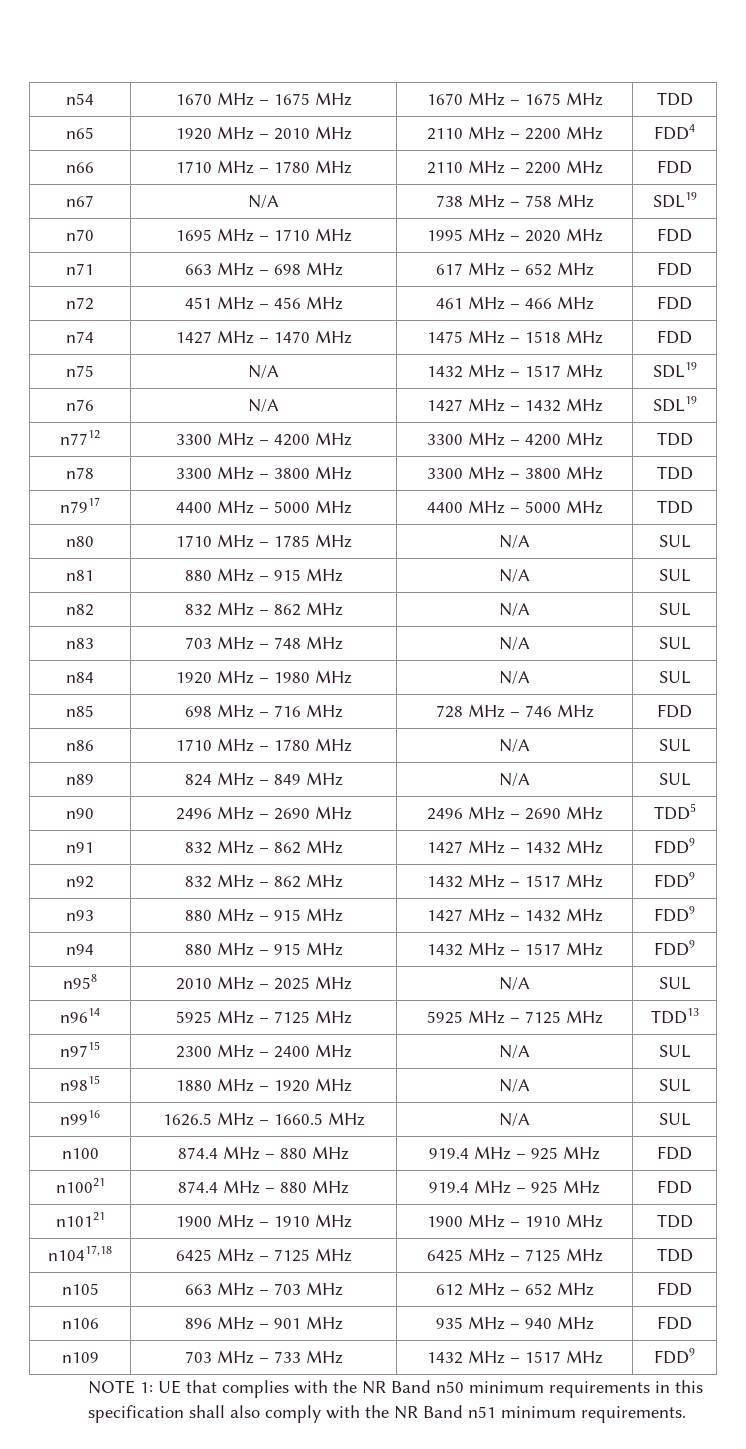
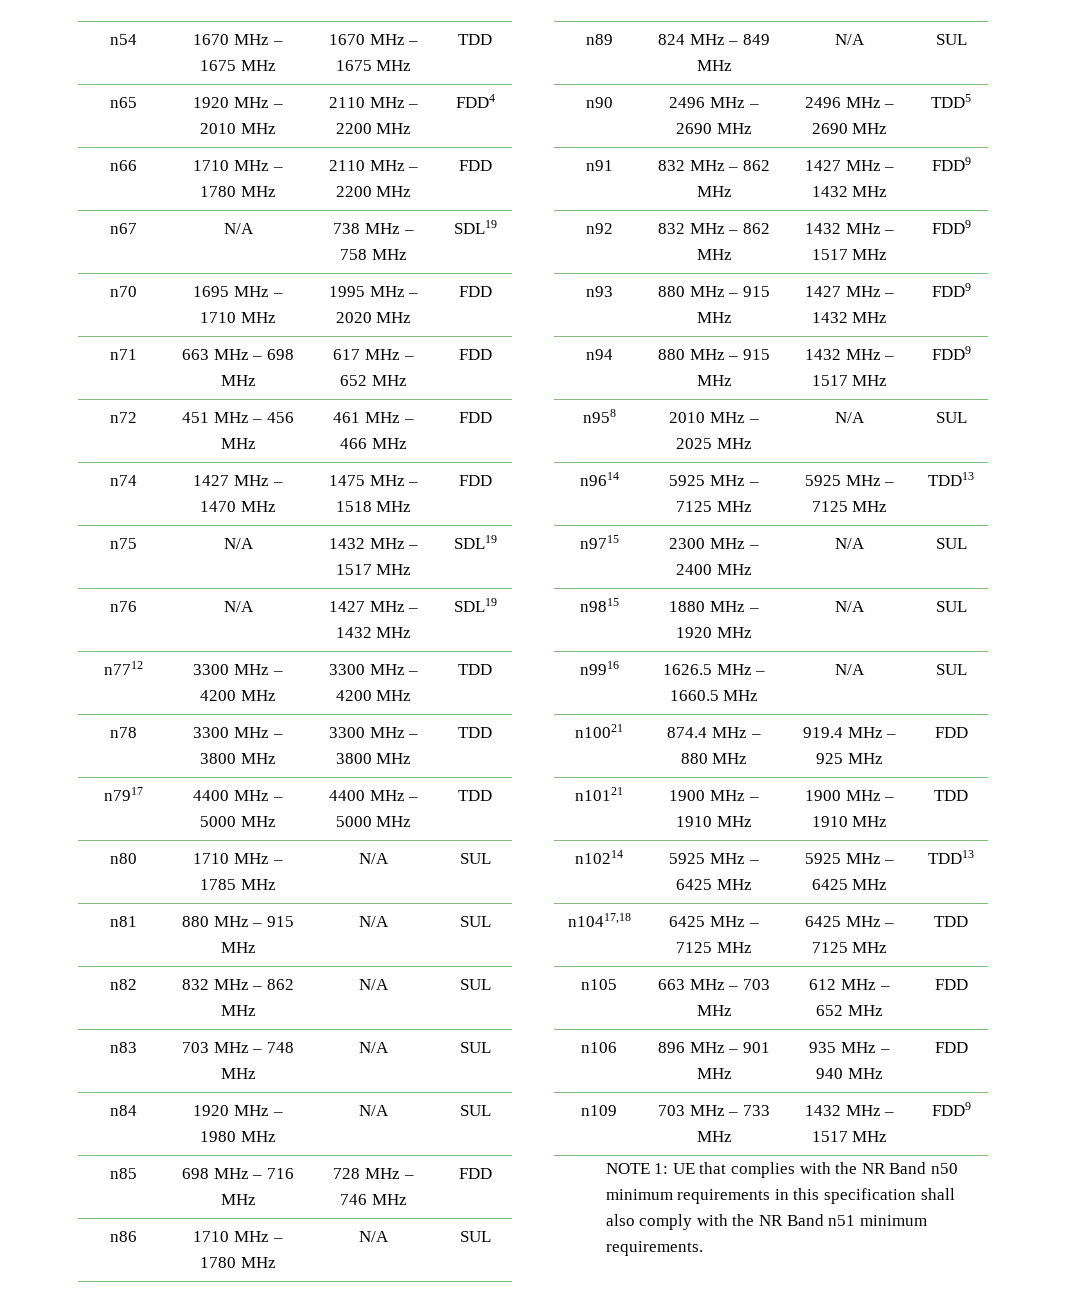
- n100 | 874.4 MHz – 880 MHz | 919.4 MHz – 925 MHz | FDD
+ n10214 | 5925 MHz – 6425 MHz | 5925 MHz – 6425 MHz | TDD13

